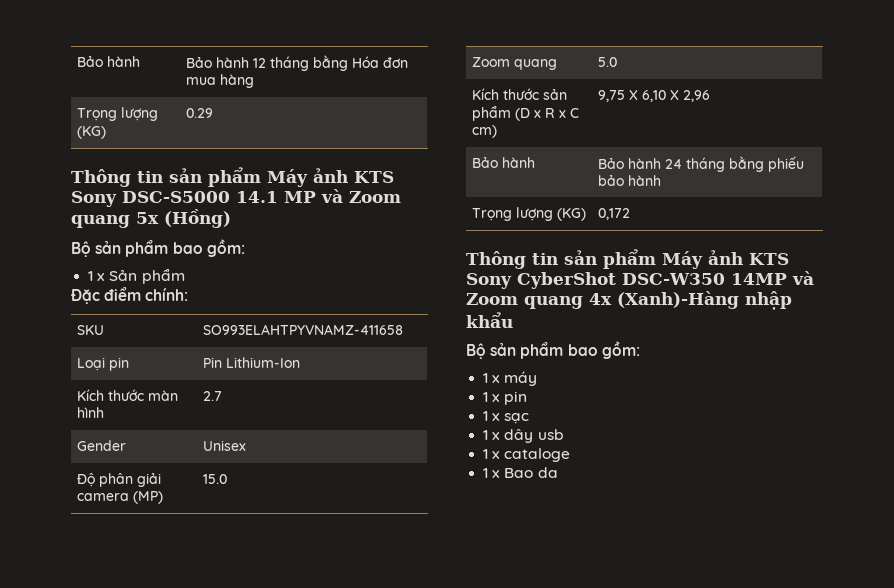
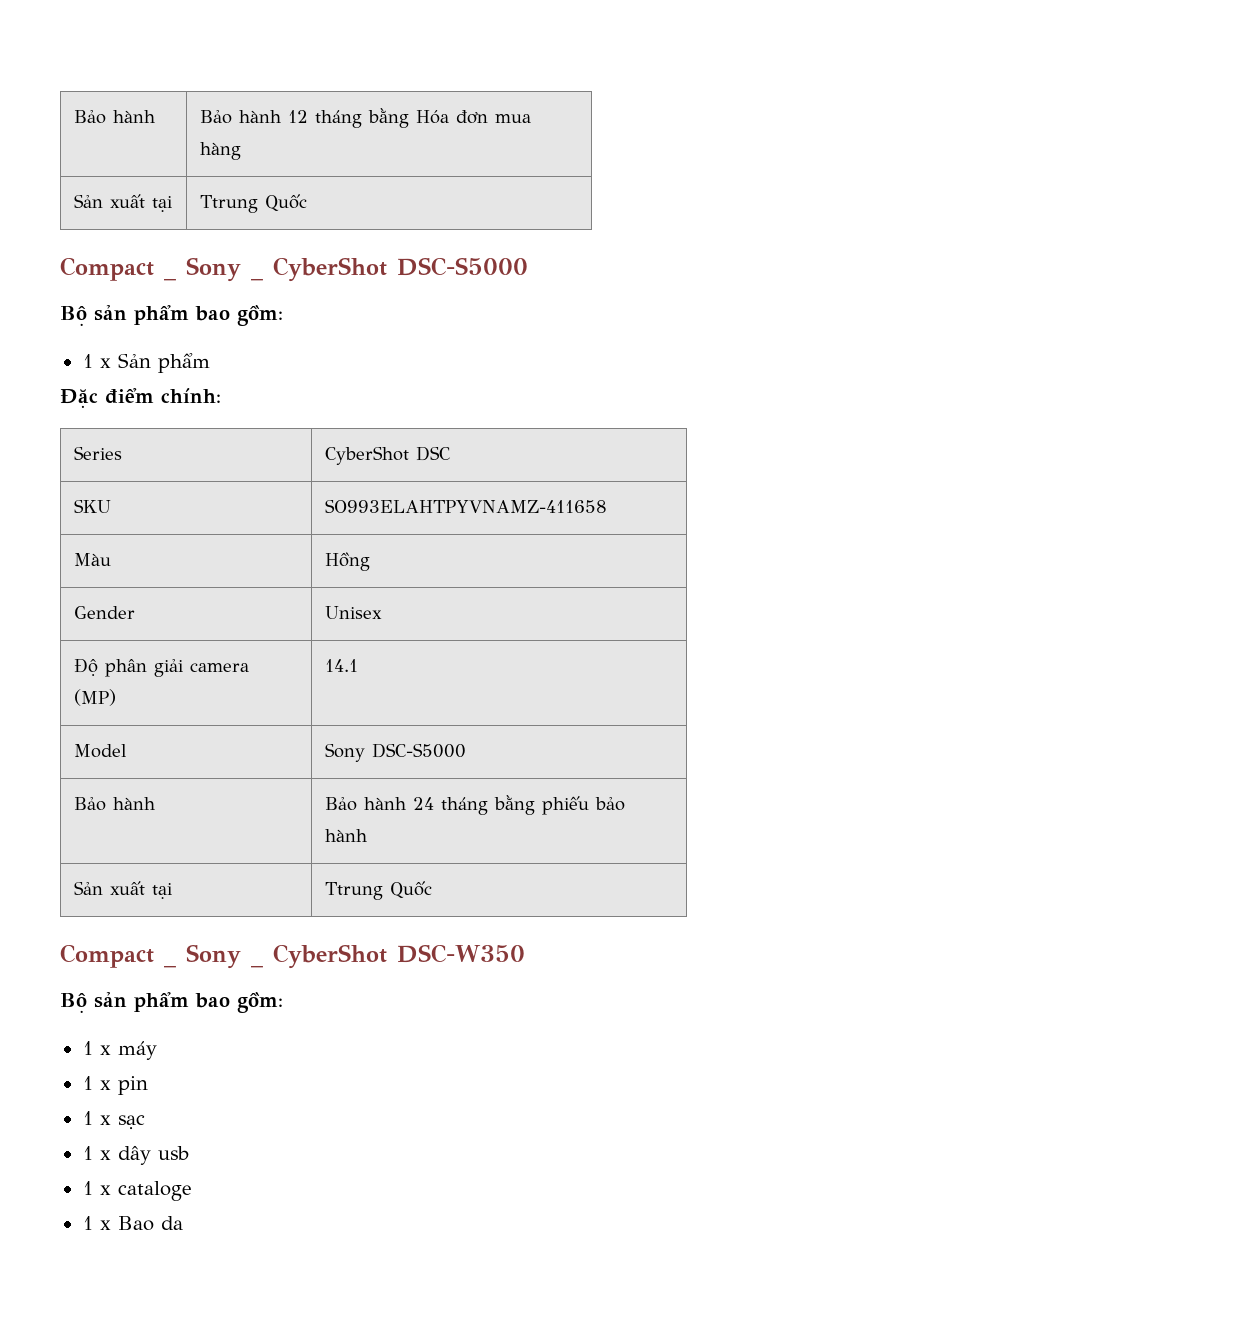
  Bảo hành | Bảo hành 12 tháng bằng Hóa đơn mua hàng
- Trọng lượng (KG) | 0.29
- Thông tin sản phẩm Máy ảnh KTS Sony DSC-S5000 14.1 MP và Zoom quang 5x (Hồng)
+ Sản xuất tại | Ttrung Quốc
+ Compact _ Sony _ CyberShot DSC-S5000
+ Series | CyberShot DSC
- Loại pin | Pin Lithium-Ion
- Kích thước màn hình | 2.7
+ Màu | Hồng
- Độ phân giải camera (MP) | 15.0
- Zoom quang | 5.0
- Kích thước sản phẩm (D x R x C cm) | 9,75 X 6,10 X 2,96
+ Độ phân giải camera (MP) | 14.1
+ Model | Sony DSC-S5000
  Bảo hành | Bảo hành 24 tháng bằng phiếu bảo hành
- Trọng lượng (KG) | 0,172
- Thông tin sản phẩm Máy ảnh KTS Sony CyberShot DSC-W350 14MP và Zoom quang 4x (Xanh)-Hàng nhập khẩu
+ Sản xuất tại | Ttrung Quốc
+ Compact _ Sony _ CyberShot DSC-W350

